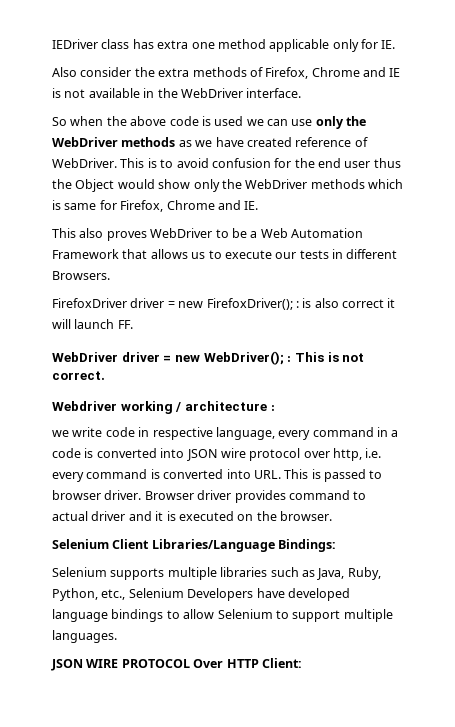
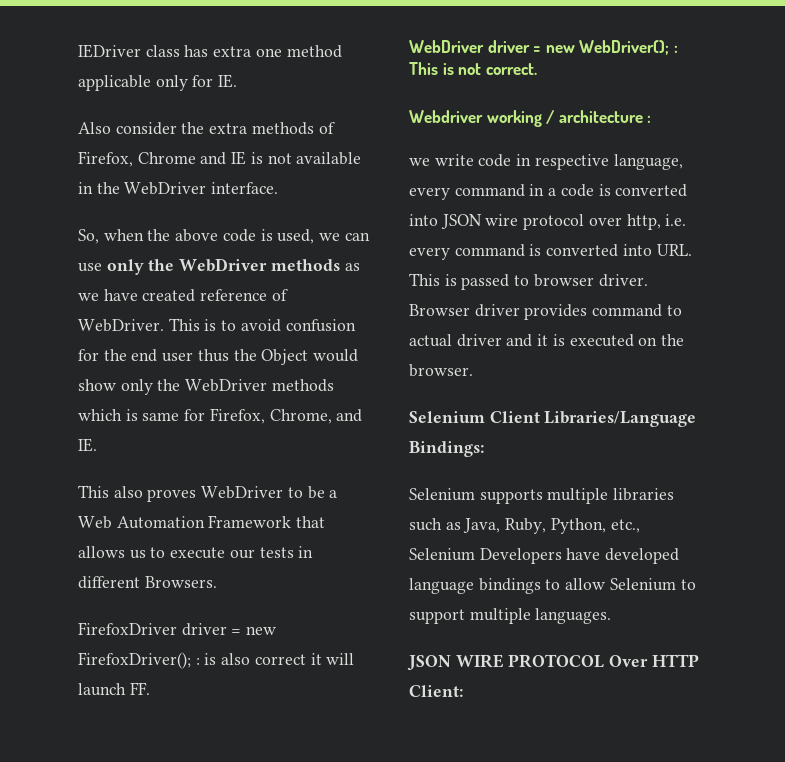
- So when the above code is used we can use only the WebDriver methods as we have created reference of WebDriver.
+ So, when the above code is used, we can use only the WebDriver methods as we have created reference of WebDriver.
- This is to avoid confusion for the end user thus the Object would show only the WebDriver methods which is same for Firefox, Chrome and IE.
+ This is to avoid confusion for the end user thus the Object would show only the WebDriver methods which is same for Firefox, Chrome, and IE.

